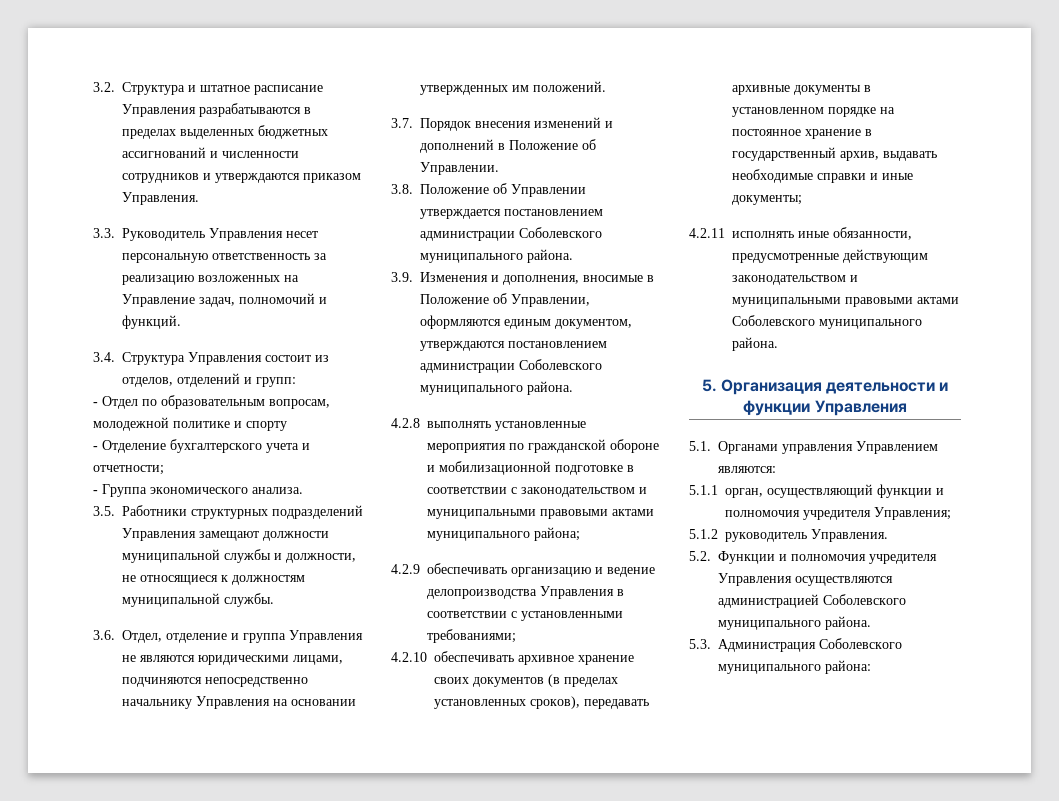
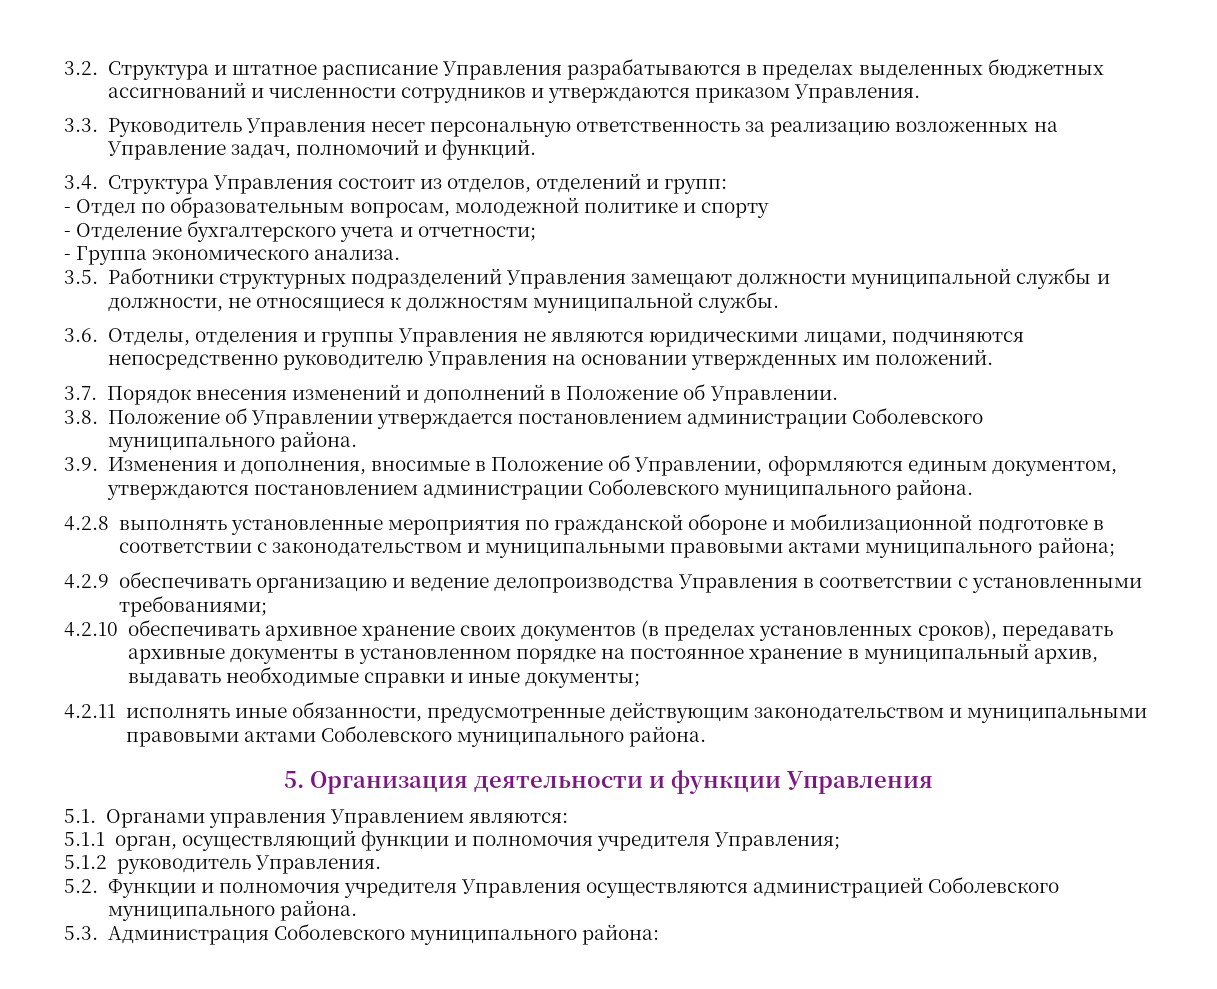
- 3.6. Отдел, отделение и группа Управления не являются юридическими лицами, подчиняются непосредственно начальнику Управления на основании утвержденных им положений.
+ 3.6. Отделы, отделения и группы Управления не являются юридическими лицами, подчиняются непосредственно руководителю Управления на основании утвержденных им положений.
- 4.2.10 обеспечивать архивное хранение своих документов (в пределах установленных сроков), передавать архивные документы в установленном порядке на постоянное хранение в государственный архив, выдавать необходимые справки и иные документы;
+ 4.2.10 обеспечивать архивное хранение своих документов (в пределах установленных сроков), передавать архивные документы в установленном порядке на постоянное хранение в муниципальный архив, выдавать необходимые справки и иные документы;

